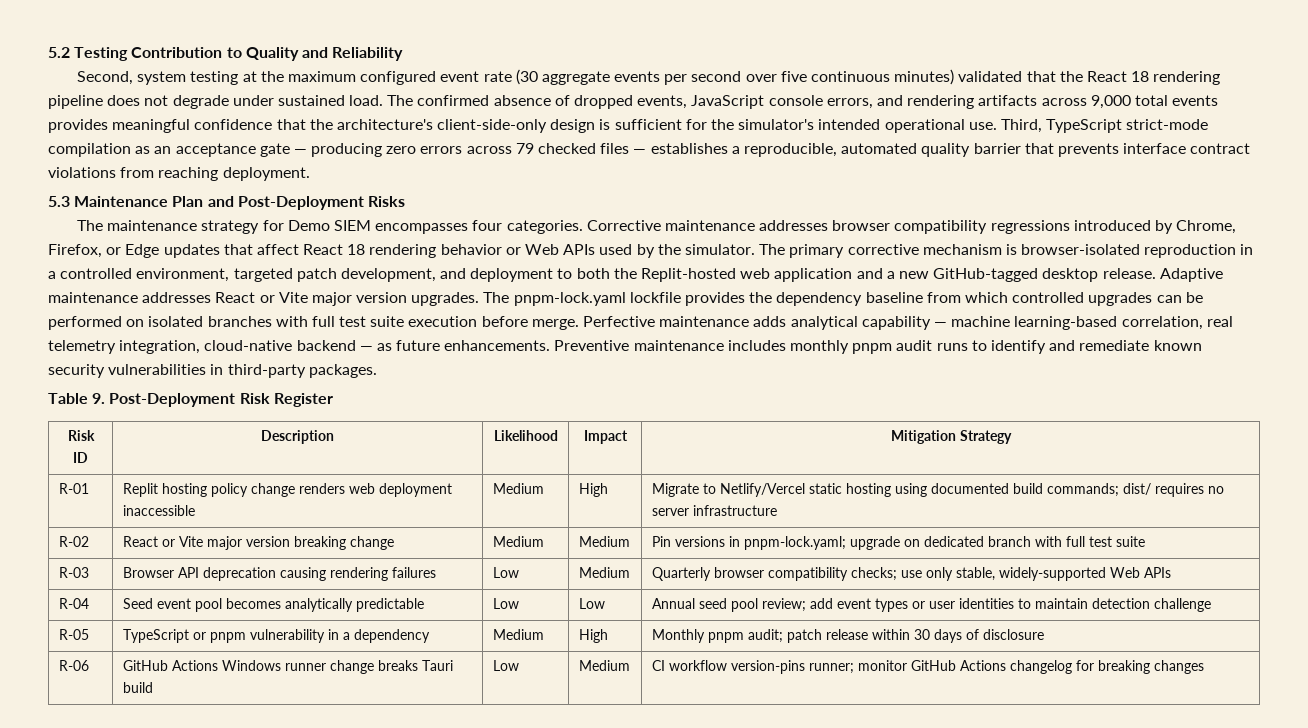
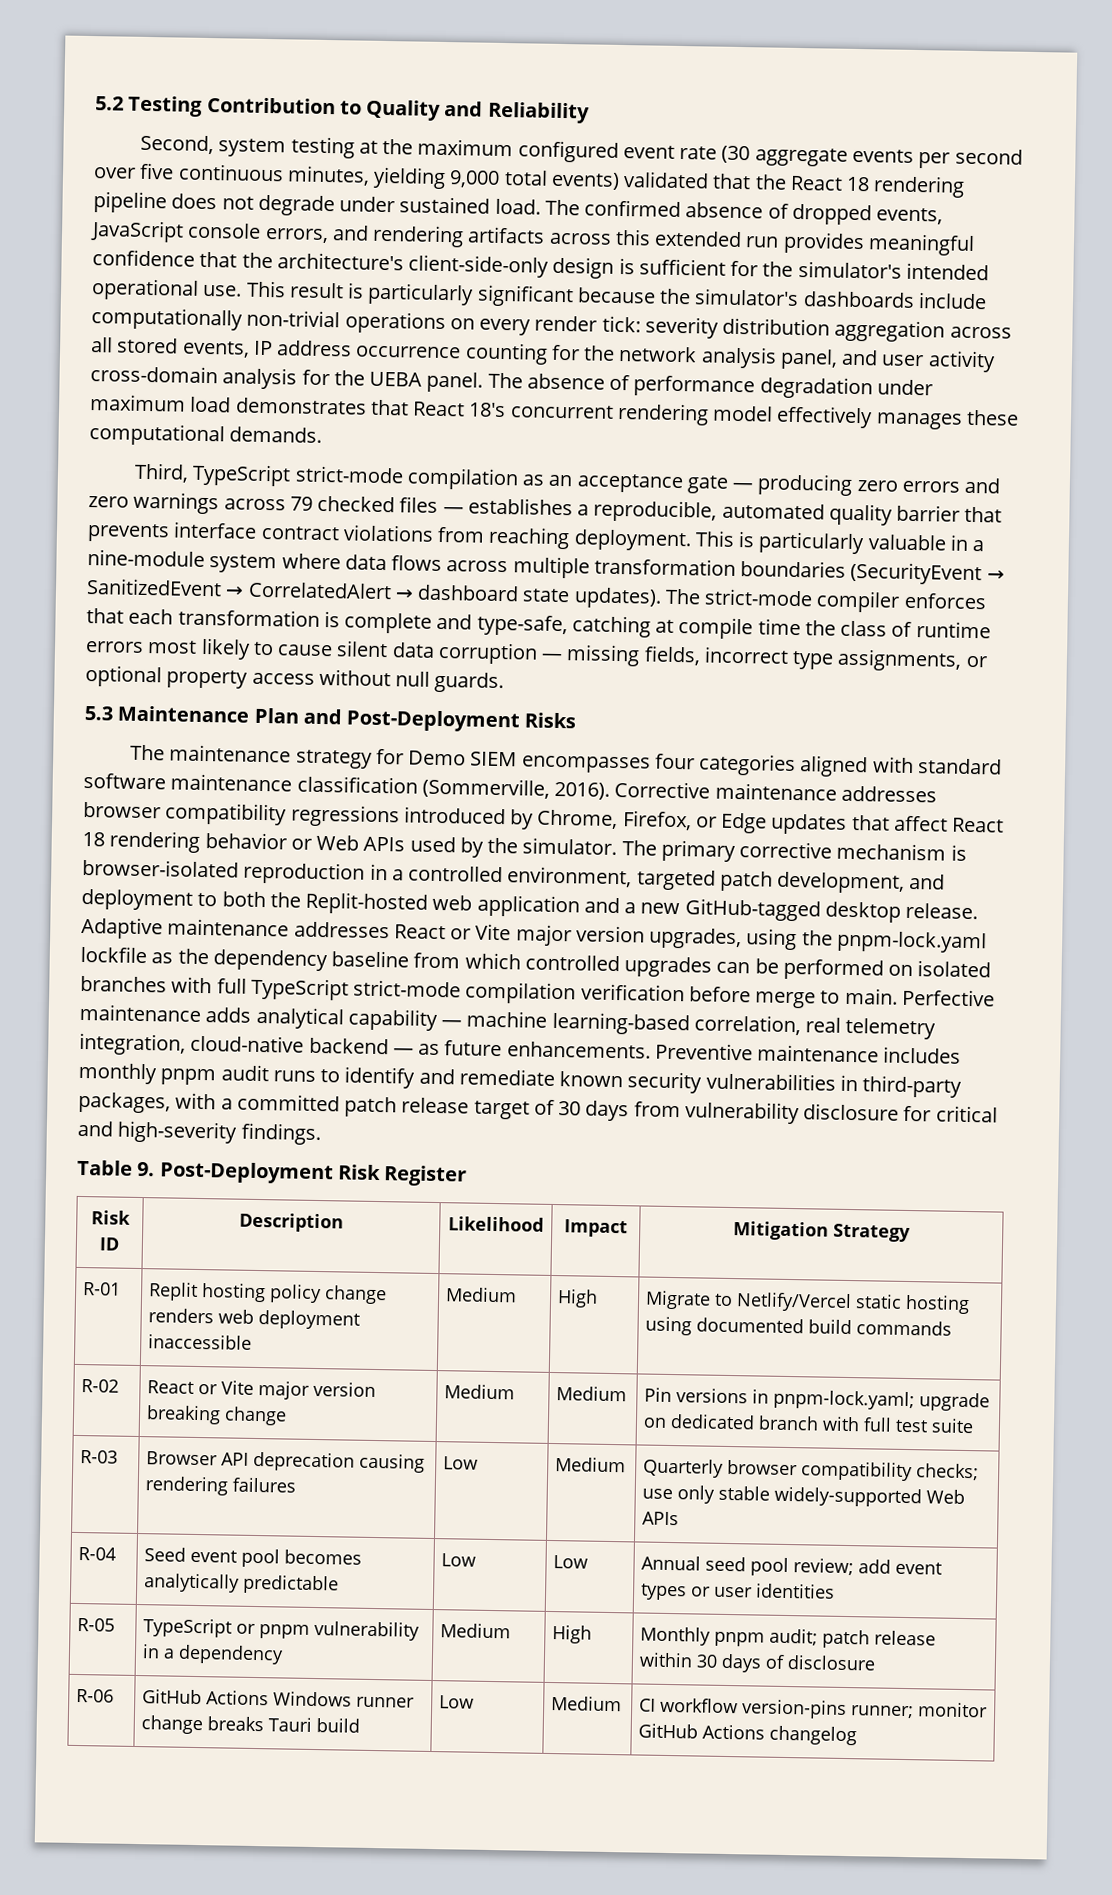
- Second, system testing at the maximum configured event rate (30 aggregate events per second over five continuous minutes) validated that the React 18 rendering pipeline does not degrade under sustained load.
+ Second, system testing at the maximum configured event rate (30 aggregate events per second over five continuous minutes, yielding 9,000 total events) validated that the React 18 rendering pipeline does not degrade under sustained load.
- The confirmed absence of dropped events, JavaScript console errors, and rendering artifacts across 9,000 total events provides meaningful confidence that the architecture's client-side-only design is sufficient for the simulator's intended operational use. Third, TypeScript strict-mode compilation as an acceptance gate — producing zero errors across 79 checked files — establishes a reproducible, automated quality barrier that prevents interface contract violations from reaching deployment.
+ The confirmed absence of dropped events, JavaScript console errors, and rendering artifacts across this extended run provides meaningful confidence that the architecture's client-side-only design is sufficient for the simulator's intended operational use. This result is particularly significant because the simulator's dashboards include computationally non-trivial operations on every render tick: severity distribution aggregation across all stored events, IP address occurrence counting for the network analysis panel, and user activity cross-domain analysis for the UEBA panel. The absence of performance degradation under maximum load demonstrates that React 18's concurrent rendering model effectively manages these computational demands.
+ Third, TypeScript strict-mode compilation as an acceptance gate — producing zero errors and zero warnings across 79 checked files — establishes a reproducible, automated quality barrier that prevents interface contract violations from reaching deployment. This is particularly valuable in a nine-module system where data flows across multiple transformation boundaries (SecurityEvent → SanitizedEvent → CorrelatedAlert → dashboard state updates). The strict-mode compiler enforces that each transformation is complete and type-safe, catching at compile time the class of runtime errors most likely to cause silent data corruption — missing fields, incorrect type assignments, or optional property access without null guards.
- The maintenance strategy for Demo SIEM encompasses four categories.
+ The maintenance strategy for Demo SIEM encompasses four categories aligned with standard software maintenance classification (Sommerville, 2016).
- Adaptive maintenance addresses React or Vite major version upgrades. The pnpm-lock.yaml lockfile provides the dependency baseline from which controlled upgrades can be performed on isolated branches with full test suite execution before merge.
+ Adaptive maintenance addresses React or Vite major version upgrades, using the pnpm-lock.yaml lockfile as the dependency baseline from which controlled upgrades can be performed on isolated branches with full TypeScript strict-mode compilation verification before merge to main.
- Preventive maintenance includes monthly pnpm audit runs to identify and remediate known security vulnerabilities in third-party packages.
+ Preventive maintenance includes monthly pnpm audit runs to identify and remediate known security vulnerabilities in third-party packages, with a committed patch release target of 30 days from vulnerability disclosure for critical and high-severity findings.
- R-01 | Replit hosting policy change renders web deployment inaccessible | Medium | High | Migrate to Netlify/Vercel static hosting using documented build commands; dist/ requires no server infrastructure
+ R-01 | Replit hosting policy change renders web deployment inaccessible | Medium | High | Migrate to Netlify/Vercel static hosting using documented build commands
- R-03 | Browser API deprecation causing rendering failures | Low | Medium | Quarterly browser compatibility checks; use only stable, widely-supported Web APIs
+ R-03 | Browser API deprecation causing rendering failures | Low | Medium | Quarterly browser compatibility checks; use only stable widely-supported Web APIs
- R-04 | Seed event pool becomes analytically predictable | Low | Low | Annual seed pool review; add event types or user identities to maintain detection challenge
+ R-04 | Seed event pool becomes analytically predictable | Low | Low | Annual seed pool review; add event types or user identities
- R-06 | GitHub Actions Windows runner change breaks Tauri build | Low | Medium | CI workflow version-pins runner; monitor GitHub Actions changelog for breaking changes
+ R-06 | GitHub Actions Windows runner change breaks Tauri build | Low | Medium | CI workflow version-pins runner; monitor GitHub Actions changelog

